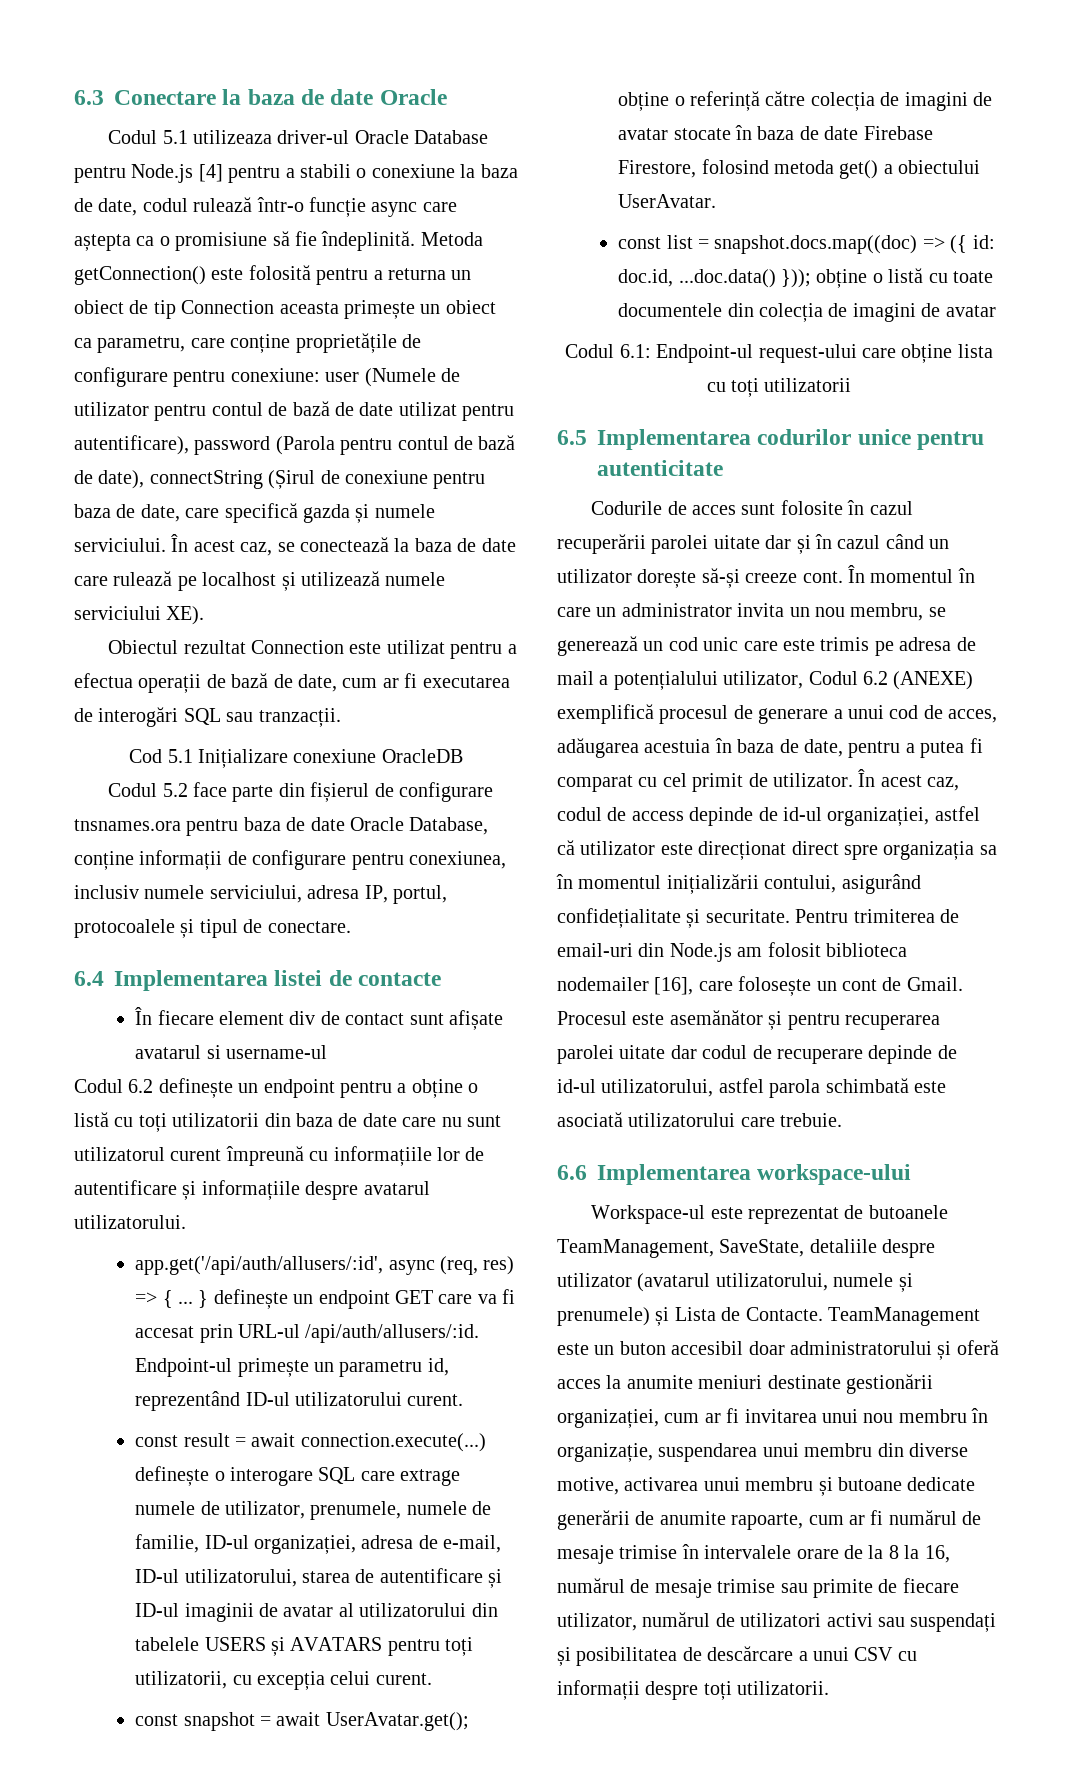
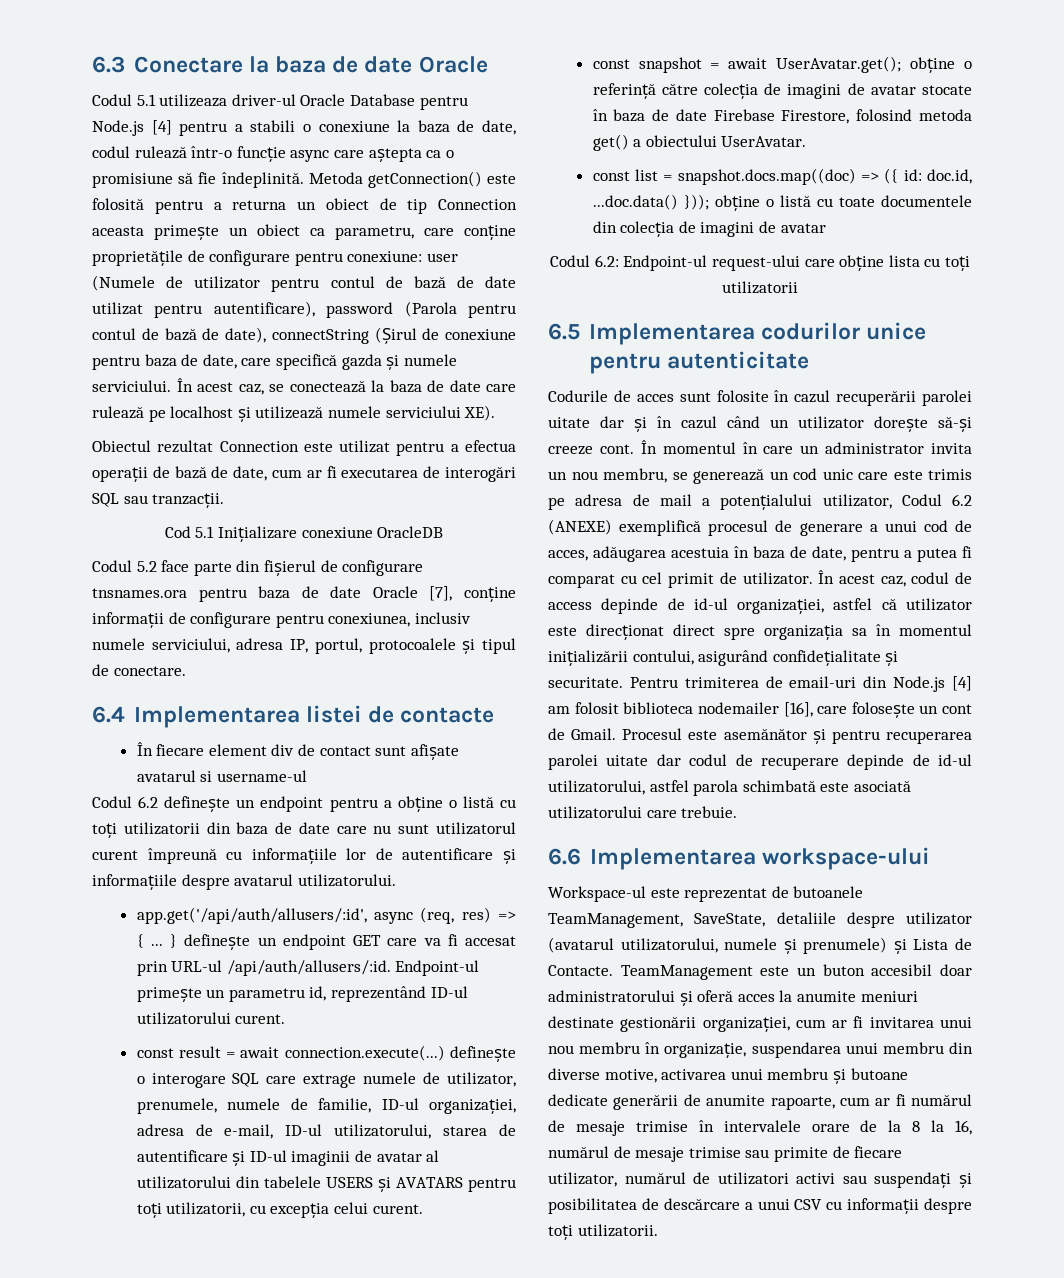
- Codul 5.2 face parte din fișierul de configurare tnsnames.ora pentru baza de date Oracle Database, conține informații de configurare pentru conexiunea, inclusiv numele serviciului, adresa IP, portul, protocoalele și tipul de conectare.
+ Codul 5.2 face parte din fișierul de configurare tnsnames.ora pentru baza de date Oracle [7], conține informații de configurare pentru conexiunea, inclusiv numele serviciului, adresa IP, portul, protocoalele și tipul de conectare.
- Codul 6.1: Endpoint-ul request-ului care obține lista cu toți utilizatorii
+ Codul 6.2: Endpoint-ul request-ului care obține lista cu toți utilizatorii
- Pentru trimiterea de email-uri din Node.js am folosit biblioteca nodemailer [16], care folosește un cont de Gmail.
+ Pentru trimiterea de email-uri din Node.js [4] am folosit biblioteca nodemailer [16], care folosește un cont de Gmail.

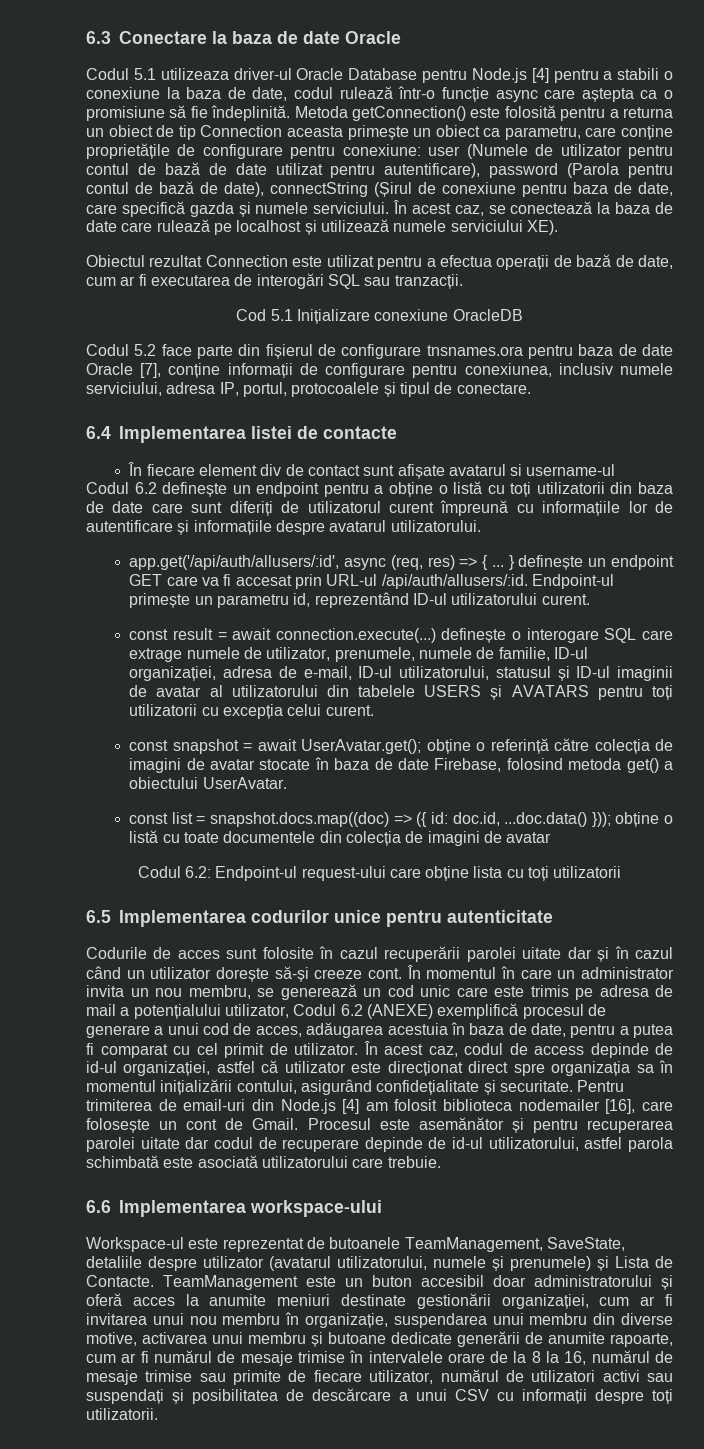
- Codul 6.2 definește un endpoint pentru a obține o listă cu toți utilizatorii din baza de date care nu sunt utilizatorul curent împreună cu informațiile lor de autentificare și informațiile despre avatarul utilizatorului.
+ Codul 6.2 definește un endpoint pentru a obține o listă cu toți utilizatorii din baza de date care sunt diferiți de utilizatorul curent împreună cu informațiile lor de autentificare și informațiile despre avatarul utilizatorului.
- const result = await connection.execute(...) definește o interogare SQL care extrage numele de utilizator, prenumele, numele de familie, ID-ul organizației, adresa de e-mail, ID-ul utilizatorului, starea de autentificare și ID-ul imaginii de avatar al utilizatorului din tabelele USERS și AVATARS pentru toți utilizatorii, cu excepția celui curent.
+ const result = await connection.execute(...) definește o interogare SQL care extrage numele de utilizator, prenumele, numele de familie, ID-ul organizației, adresa de e-mail, ID-ul utilizatorului, statusul și ID-ul imaginii de avatar al utilizatorului din tabelele USERS și AVATARS pentru toți utilizatorii cu excepția celui curent.
- const snapshot = await UserAvatar.get(); obține o referință către colecția de imagini de avatar stocate în baza de date Firebase Firestore, folosind metoda get() a obiectului UserAvatar.
+ const snapshot = await UserAvatar.get(); obține o referință către colecția de imagini de avatar stocate în baza de date Firebase, folosind metoda get() a obiectului UserAvatar.

